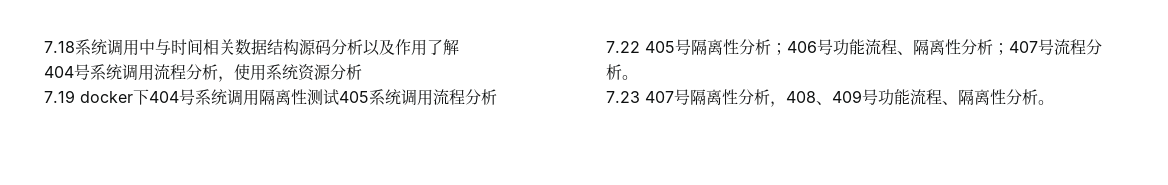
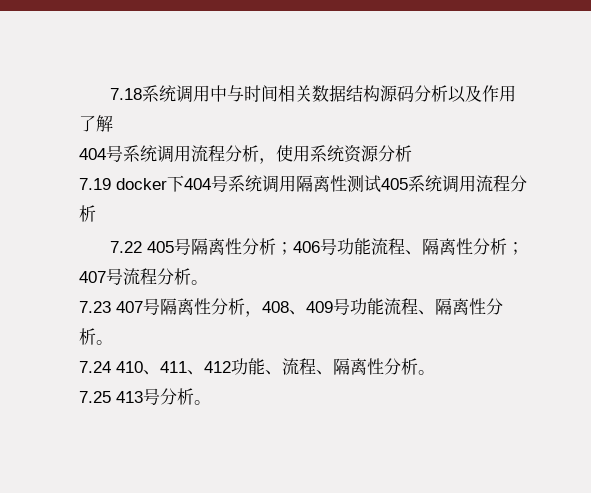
+ 7.24 410、411、412功能、流程、隔离性分析。
+ 7.25 413号分析。

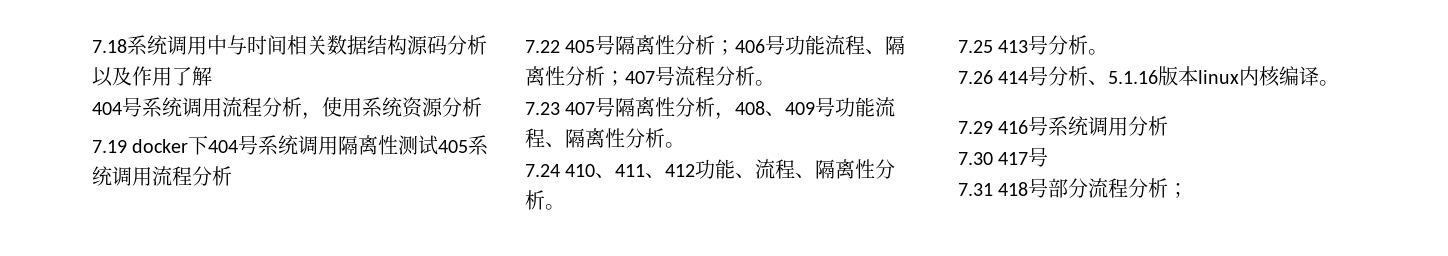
+ 7.26 414号分析、5.1.16版本linux内核编译。
+ 7.29 416号系统调用分析
+ 7.30 417号
+ 7.31 418号部分流程分析；

